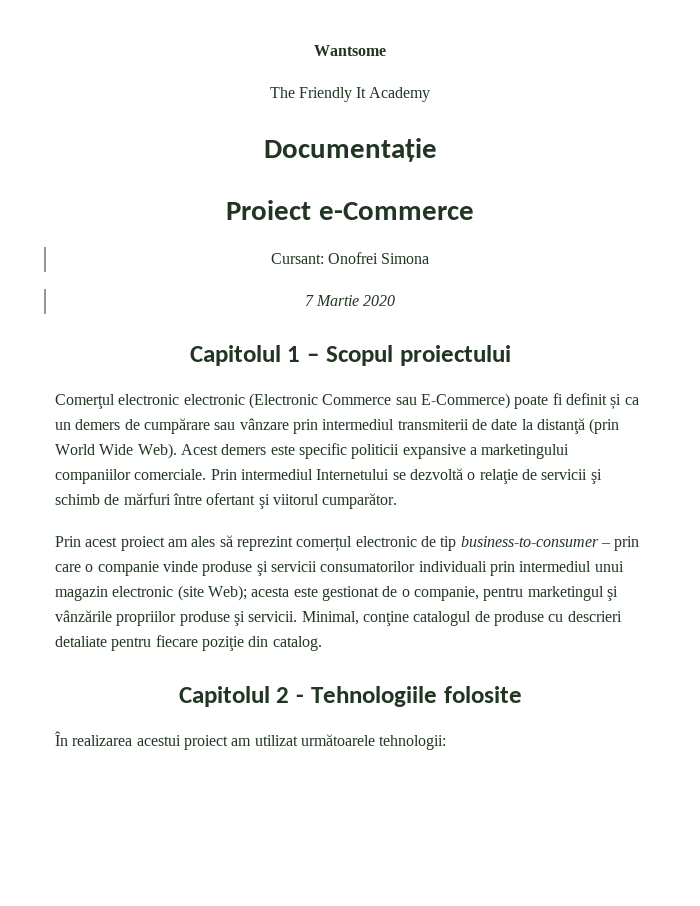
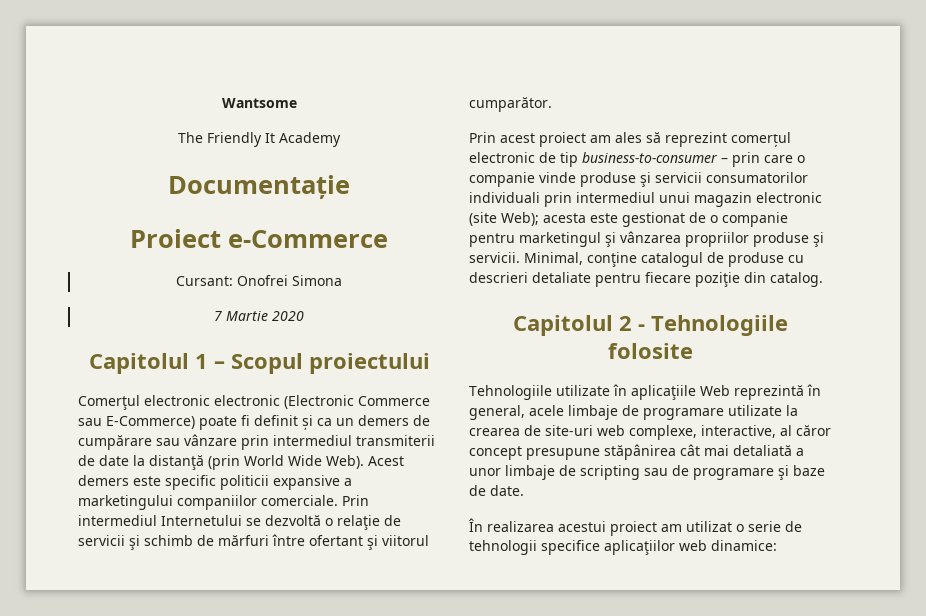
- Prin acest proiect am ales să reprezint comerțul electronic de tip business-to-consumer – prin care o companie vinde produse şi servicii consumatorilor individuali prin intermediul unui magazin electronic (site Web); acesta este gestionat de o companie, pentru marketingul şi vânzările propriilor produse şi servicii.
+ Prin acest proiect am ales să reprezint comerțul electronic de tip business-to-consumer – prin care o companie vinde produse şi servicii consumatorilor individuali prin intermediul unui magazin electronic (site Web); acesta este gestionat de o companie pentru marketingul şi vânzarea propriilor produse şi servicii.
+ Tehnologiile utilizate în aplicaţiile Web reprezintă în general, acele limbaje de programare utilizate la crearea de site-uri web complexe, interactive, al căror concept presupune stăpânirea cât mai detaliată a unor limbaje de scripting sau de programare şi baze de date.
- În realizarea acestui proiect am utilizat următoarele tehnologii:
+ În realizarea acestui proiect am utilizat o serie de tehnologii specifice aplicaţiilor web dinamice:

